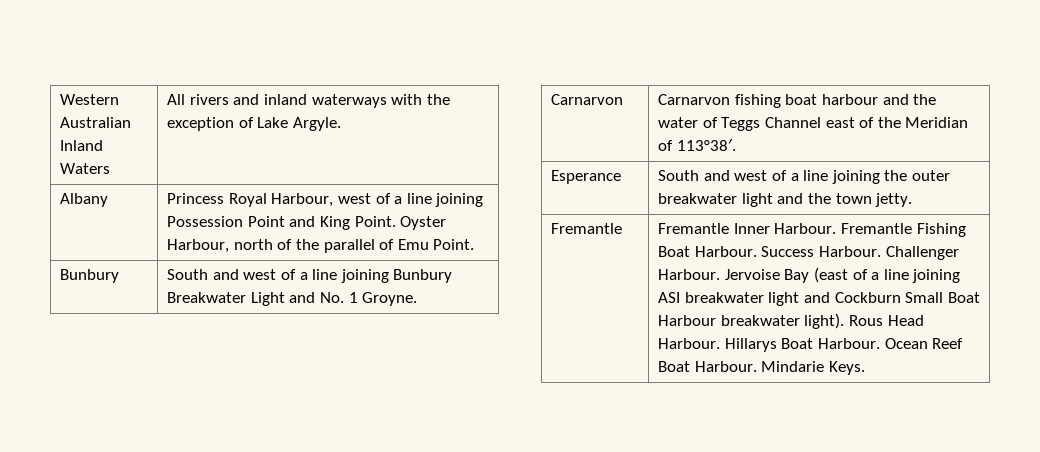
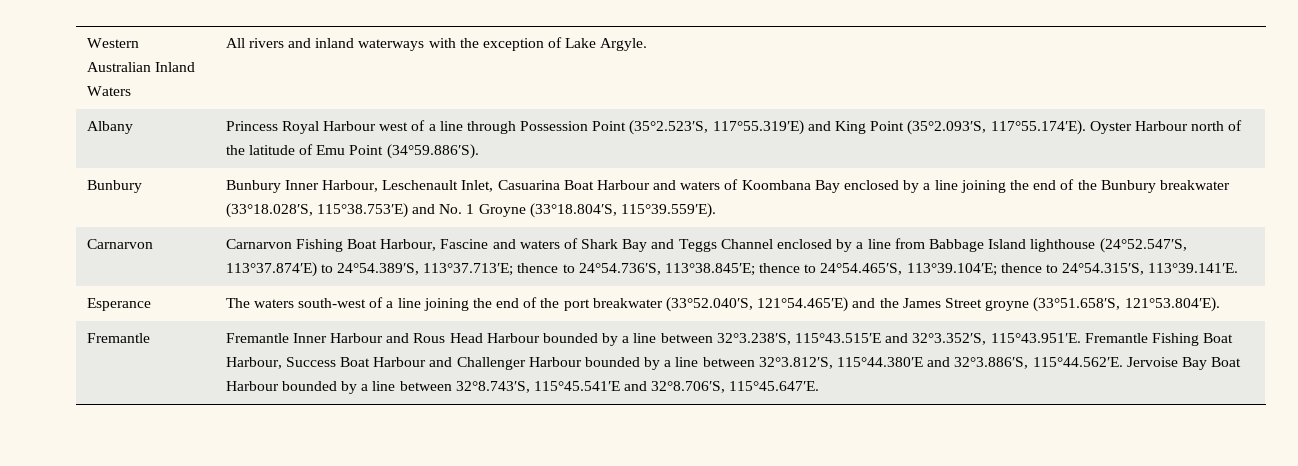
- Albany | Princess Royal Harbour, west of a line joining Possession Point and King Point. Oyster Harbour, north of the parallel of Emu Point.
+ Albany | Princess Royal Harbour west of a line through Possession Point (35°2.523′S, 117°55.319′E) and King Point (35°2.093′S, 117°55.174′E). Oyster Harbour north of the latitude of Emu Point (34°59.886′S).
- Bunbury | South and west of a line joining Bunbury Breakwater Light and No. 1 Groyne.
- Carnarvon | Carnarvon fishing boat harbour and the water of Teggs Channel east of the Meridian of 113°38′.
- Esperance | South and west of a line joining the outer breakwater light and the town jetty.
- Fremantle | Fremantle Inner Harbour. Fremantle Fishing Boat Harbour. Success Harbour. Challenger Harbour. Jervoise Bay (east of a line joining ASI breakwater light and Cockburn Small Boat Harbour breakwater light). Rous Head Harbour. Hillarys Boat Harbour. Ocean Reef Boat Harbour. Mindarie Keys.
+ Bunbury | Bunbury Inner Harbour, Leschenault Inlet, Casuarina Boat Harbour and waters of Koombana Bay enclosed by a line joining the end of the Bunbury breakwater (33°18.028′S, 115°38.753′E) and No. 1 Groyne (33°18.804′S, 115°39.559′E).
+ Carnarvon | Carnarvon Fishing Boat Harbour, Fascine and waters of Shark Bay and Teggs Channel enclosed by a line from Babbage Island lighthouse (24°52.547′S, 113°37.874′E) to 24°54.389′S, 113°37.713′E; thence to 24°54.736′S, 113°38.845′E; thence to 24°54.465′S, 113°39.104′E; thence to 24°54.315′S, 113°39.141′E.
+ Esperance | The waters south-west of a line joining the end of the port breakwater (33°52.040′S, 121°54.465′E) and the James Street groyne (33°51.658′S, 121°53.804′E).
+ Fremantle | Fremantle Inner Harbour and Rous Head Harbour bounded by a line between 32°3.238′S, 115°43.515′E and 32°3.352′S, 115°43.951′E. Fremantle Fishing Boat Harbour, Success Boat Harbour and Challenger Harbour bounded by a line between 32°3.812′S, 115°44.380′E and 32°3.886′S, 115°44.562′E. Jervoise Bay Boat Harbour bounded by a line between 32°8.743′S, 115°45.541′E and 32°8.706′S, 115°45.647′E.

